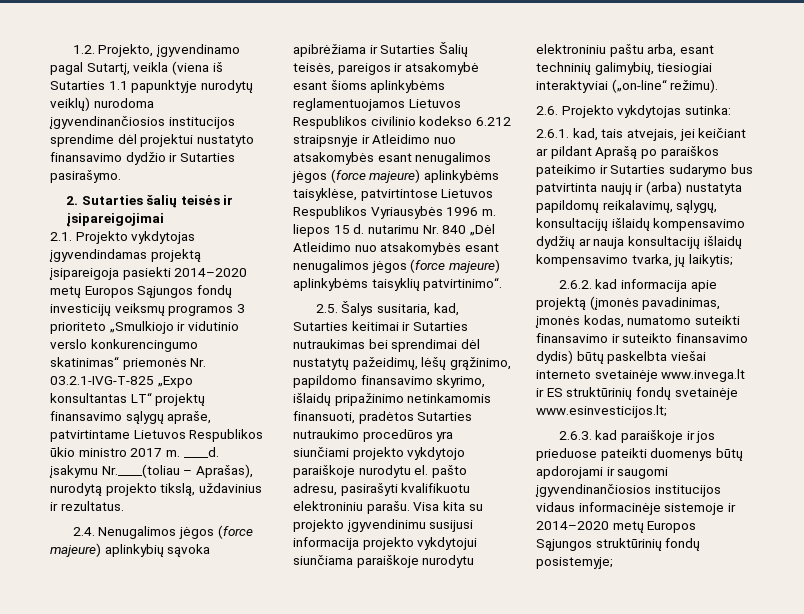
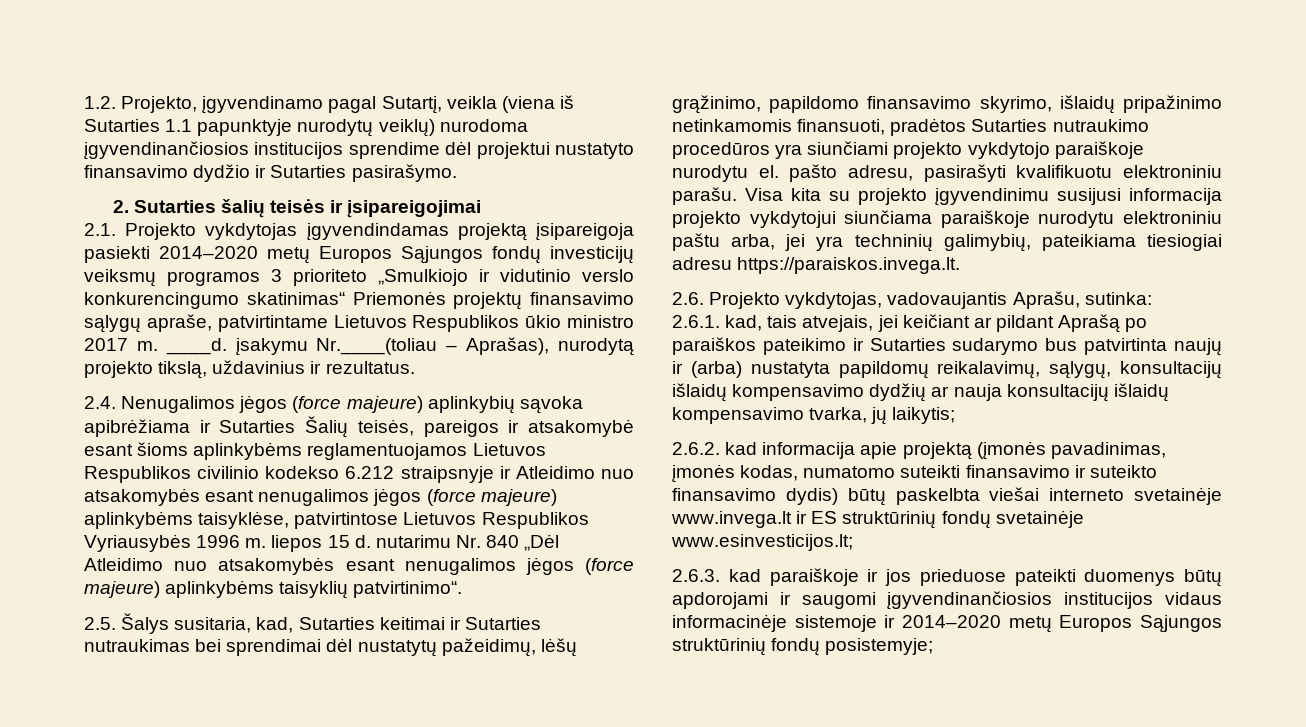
- 2.1. Projekto vykdytojas įgyvendindamas projektą įsipareigoja pasiekti 2014–2020 metų Europos Sąjungos fondų investicijų veiksmų programos 3 prioriteto „Smulkiojo ir vidutinio verslo konkurencingumo skatinimas“ priemonės Nr. 03.2.1-IVG-T-825 „Expo konsultantas LT“ projektų finansavimo sąlygų apraše, patvirtintame Lietuvos Respublikos ūkio ministro 2017 m.
+ 2.1. Projekto vykdytojas įgyvendindamas projektą įsipareigoja pasiekti 2014–2020 metų Europos Sąjungos fondų investicijų veiksmų programos 3 prioriteto „Smulkiojo ir vidutinio verslo konkurencingumo skatinimas“ Priemonės projektų finansavimo sąlygų apraše, patvirtintame Lietuvos Respublikos ūkio ministro 2017 m.
- Visa kita su projekto įgyvendinimu susijusi informacija projekto vykdytojui siunčiama paraiškoje nurodytu elektroniniu paštu arba, esant techninių galimybių, tiesiogiai interaktyviai („on-line“ režimu).
+ Visa kita su projekto įgyvendinimu susijusi informacija projekto vykdytojui siunčiama paraiškoje nurodytu elektroniniu paštu arba, jei yra techninių galimybių, pateikiama tiesiogiai adresu https://paraiskos.invega.lt.
- 2.6. Projekto vykdytojas sutinka:
+ 2.6. Projekto vykdytojas, vadovaujantis Aprašu, sutinka:

